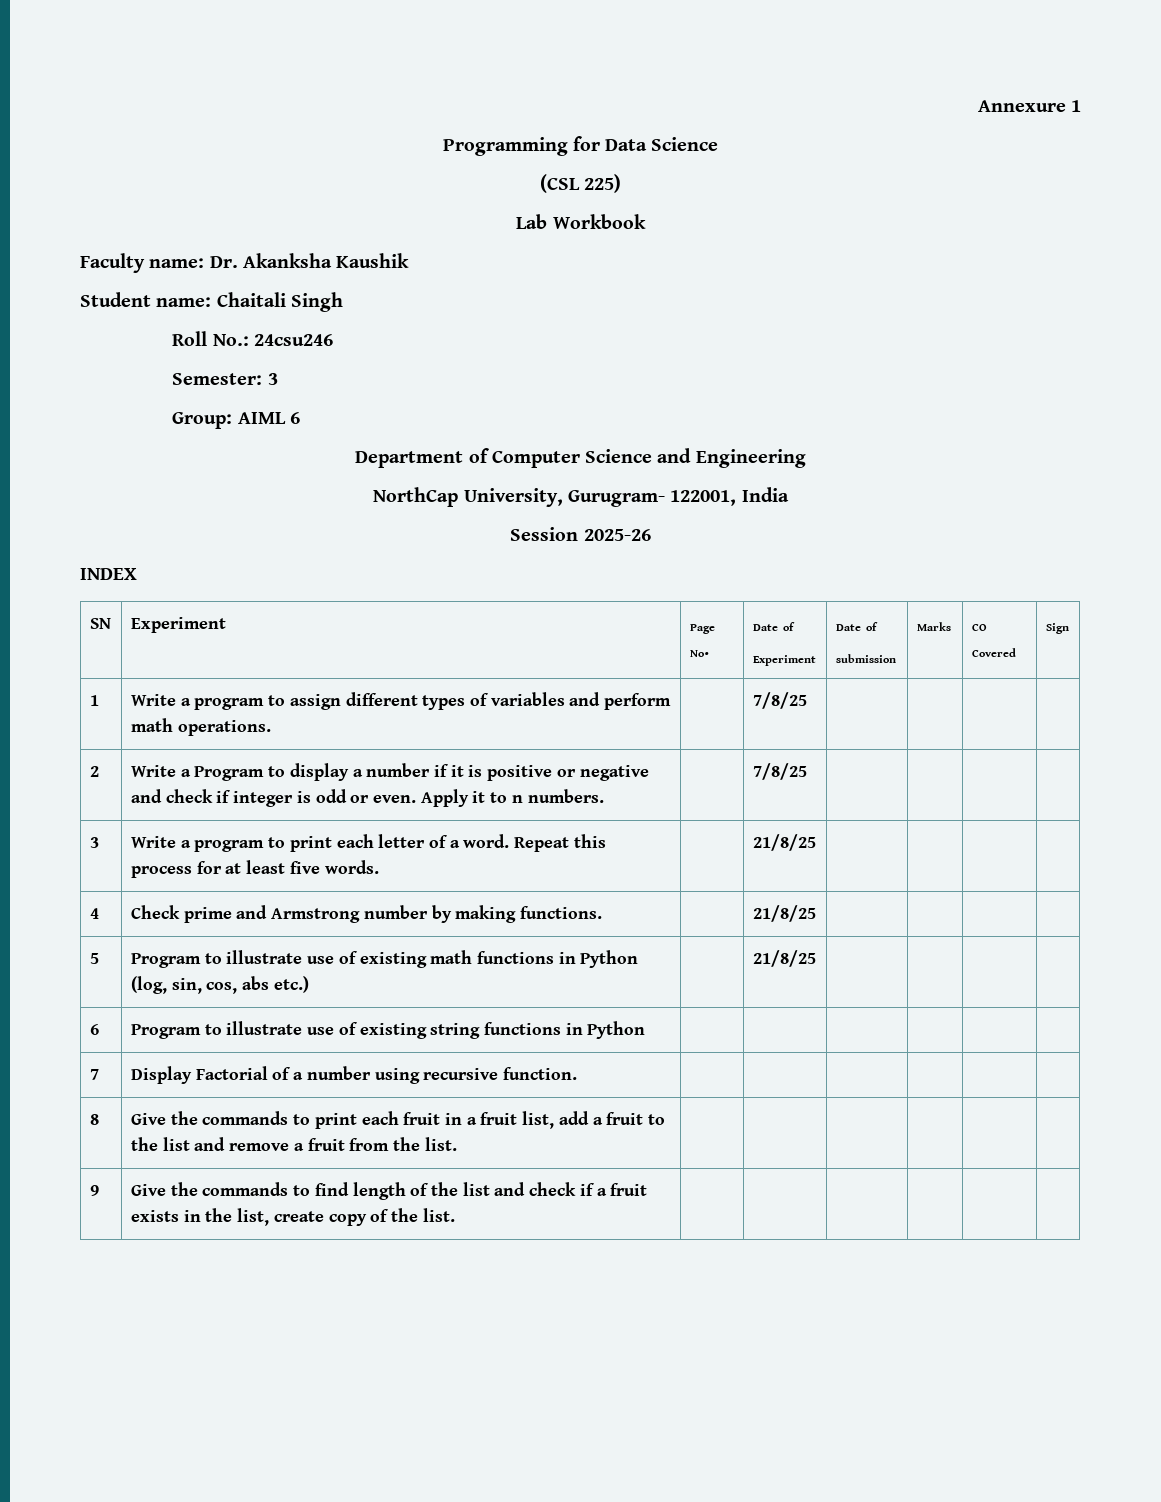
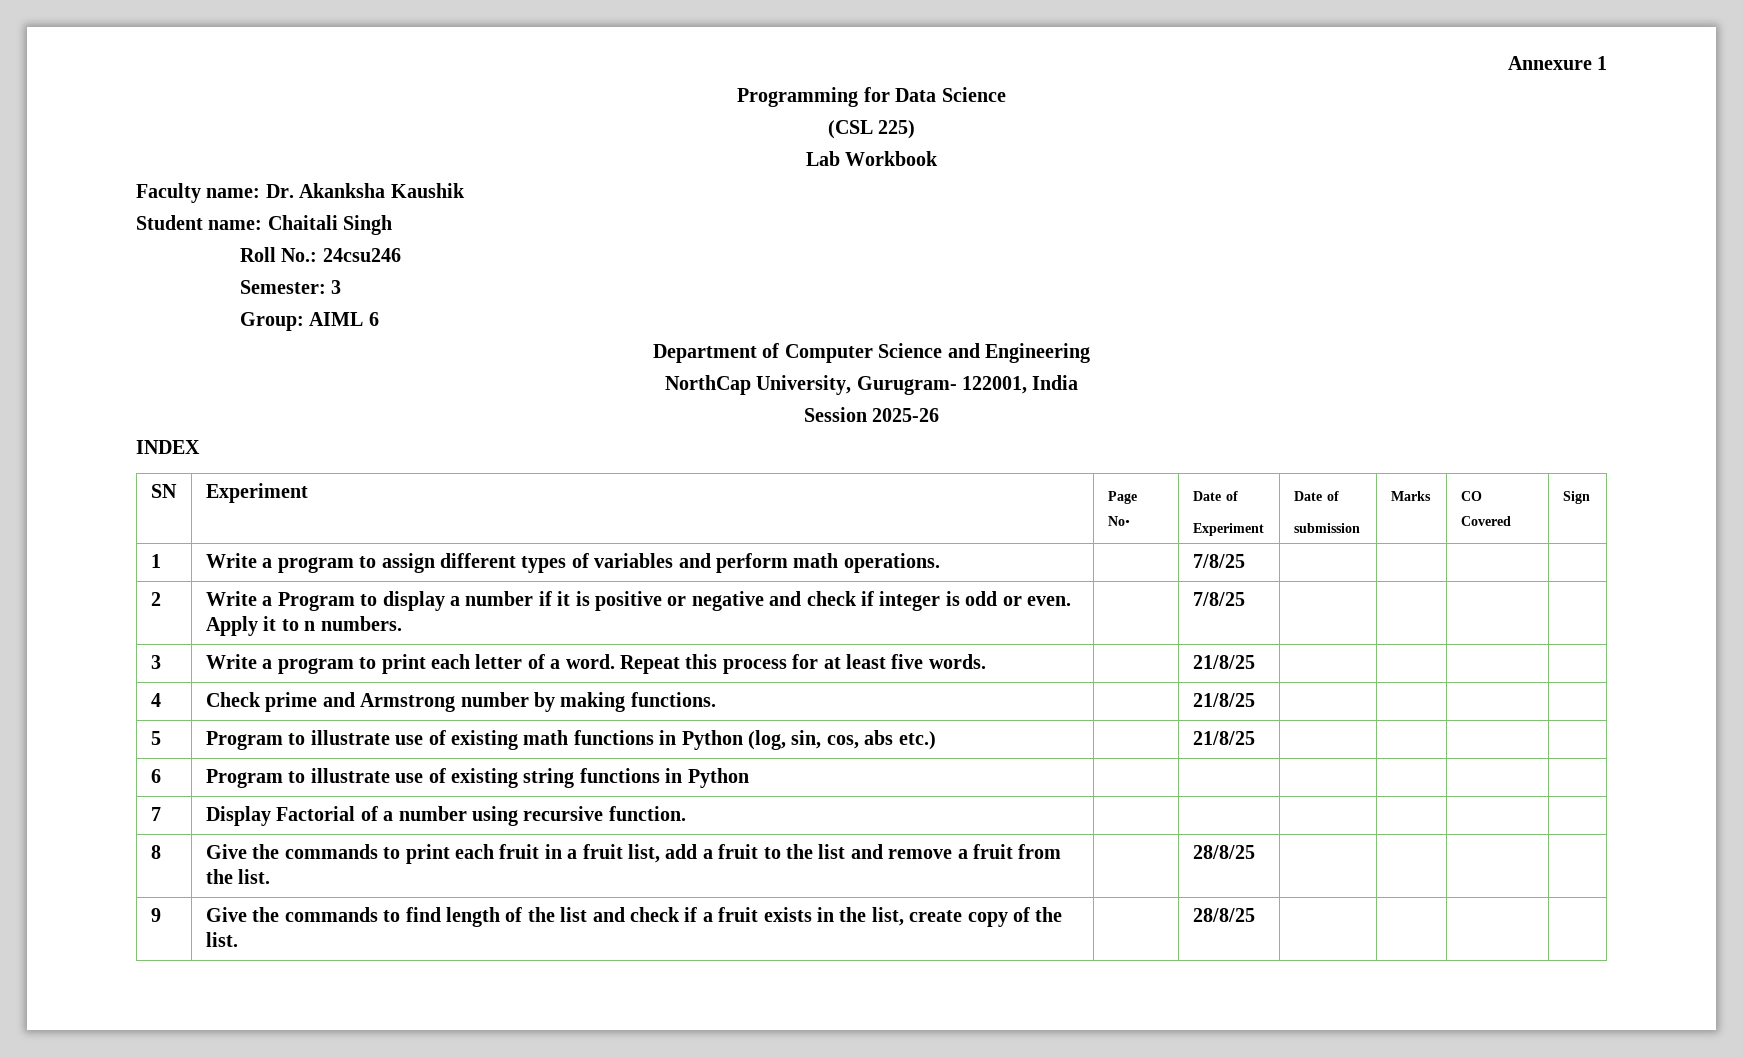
- 8 | Give the commands to print each fruit in a fruit list, add a fruit to the list and remove a fruit from the list. | | | | | |
+ 8 | Give the commands to print each fruit in a fruit list, add a fruit to the list and remove a fruit from the list. | | 28/8/25 | | | |
- 9 | Give the commands to find length of the list and check if a fruit exists in the list, create copy of the list. | | | | | |
+ 9 | Give the commands to find length of the list and check if a fruit exists in the list, create copy of the list. | | 28/8/25 | | | |

